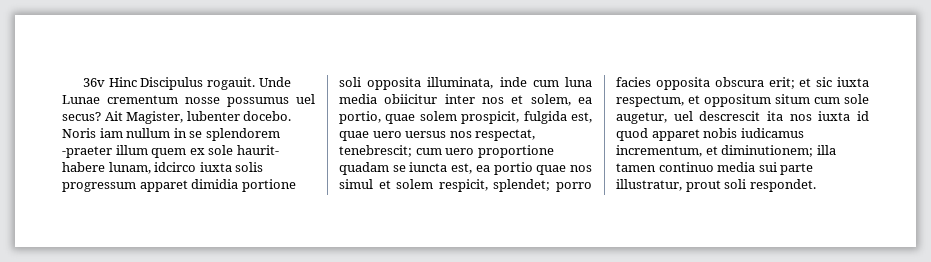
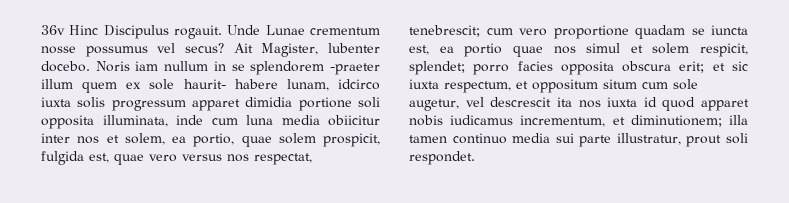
- Unde Lunae crementum nosse possumus uel secus?
+ Unde Lunae crementum nosse possumus vel secus?
- Noris iam nullum in se splendorem -praeter illum quem ex sole haurit- habere lunam, idcirco iuxta solis progressum apparet dimidia portione soli opposita illuminata, inde cum luna media obiicitur inter nos et solem, ea portio, quae solem prospicit, fulgida est, quae uero uersus nos respectat, tenebrescit;
+ Noris iam nullum in se splendorem -praeter illum quem ex sole haurit- habere lunam, idcirco iuxta solis progressum apparet dimidia portione soli opposita illuminata, inde cum luna media obiicitur inter nos et solem, ea portio, quae solem prospicit, fulgida est, quae vero versus nos respectat, tenebrescit;
- cum uero proportione quadam se iuncta est, ea portio quae nos simul et solem respicit, splendet;
+ cum vero proportione quadam se iuncta est, ea portio quae nos simul et solem respicit, splendet;
- et sic iuxta respectum, et oppositum situm cum sole augetur, uel descrescit ita nos iuxta id quod apparet nobis iudicamus incrementum, et diminutionem;
+ et sic iuxta respectum, et oppositum situm cum sole augetur, vel descrescit ita nos iuxta id quod apparet nobis iudicamus incrementum, et diminutionem;

